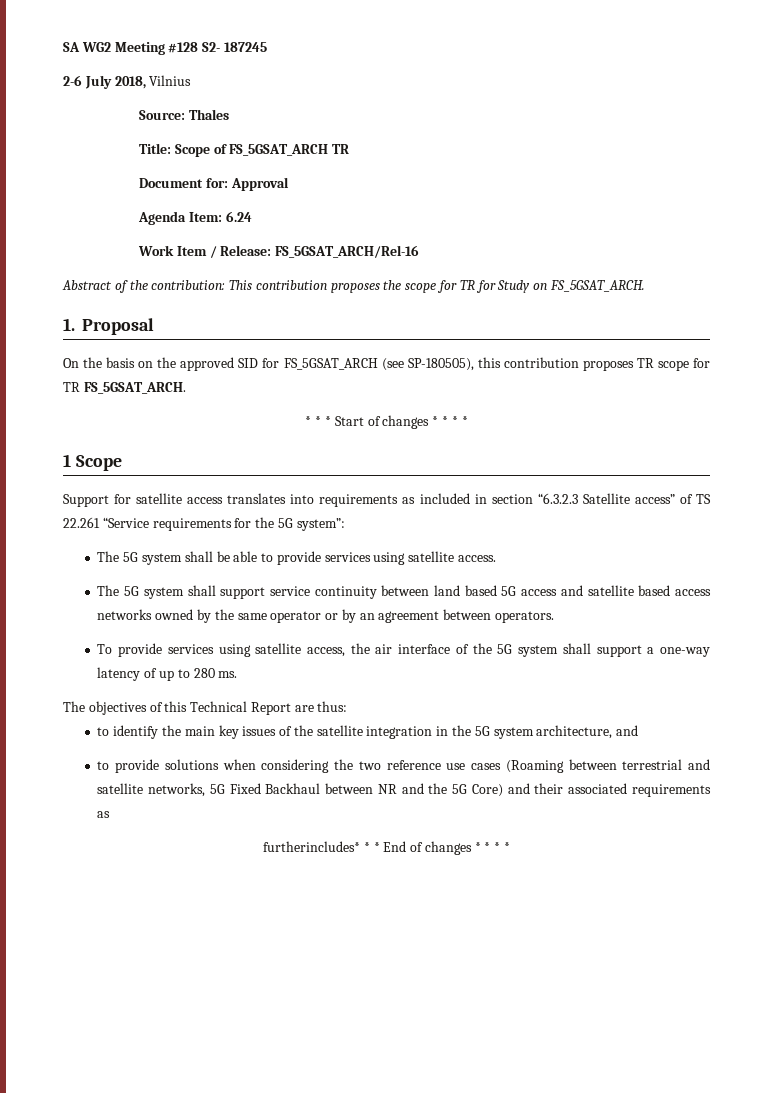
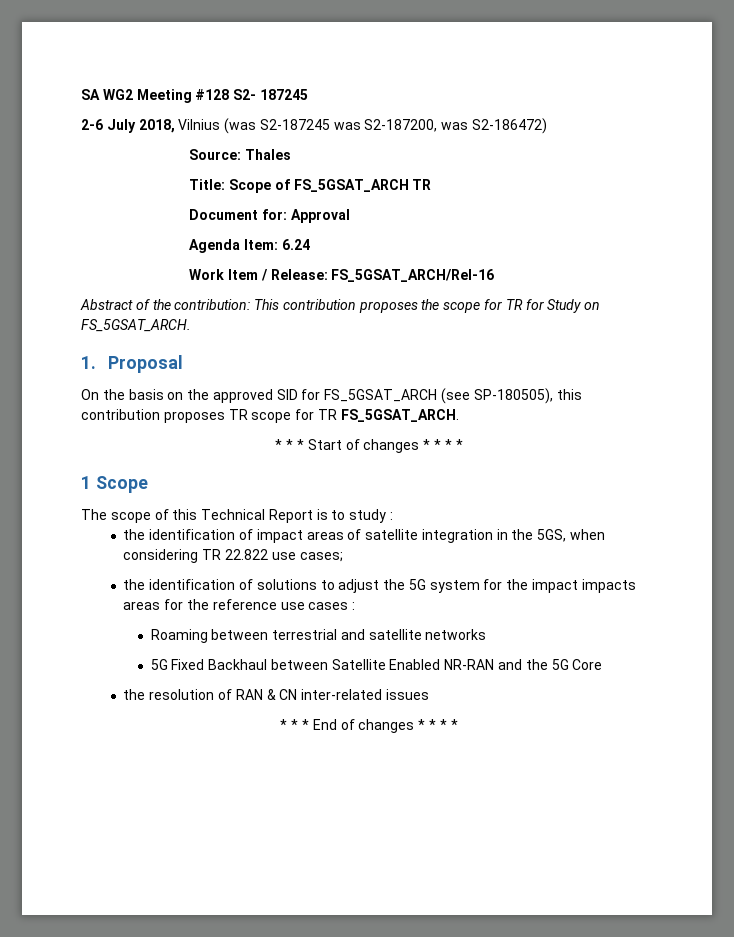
- 2-6 July 2018, Vilnius
+ 2-6 July 2018, Vilnius (was S2-187245 was S2-187200, was S2-186472)
- Support for satellite access translates into requirements as included in section “6.3.2.3 Satellite access” of TS 22.261 “Service requirements for the 5G system”:
- The 5G system shall be able to provide services using satellite access.
- The 5G system shall support service continuity between land based 5G access and satellite based access networks owned by the same operator or by an agreement between operators.
- To provide services using satellite access, the air interface of the 5G system shall support a one-way latency of up to 280 ms.
- The objectives of this Technical Report are thus:
- to identify the main key issues of the satellite integration in the 5G system architecture, and
- to provide solutions when considering the two reference use cases (Roaming between terrestrial and satellite networks, 5G Fixed Backhaul between NR and the 5G Core) and their associated requirements as
- furtherincludes* * * End of changes * * * *
+ The scope of this Technical Report is to study :
+ the identification of impact areas of satellite integration in the 5GS, when considering TR 22.822 use cases;
+ the identification of solutions to adjust the 5G system for the impact impacts areas for the reference use cases :
+ Roaming between terrestrial and satellite networks
+ 5G Fixed Backhaul between Satellite Enabled NR-RAN and the 5G Core
+ the resolution of RAN & CN inter-related issues
+ * * * End of changes * * * *

